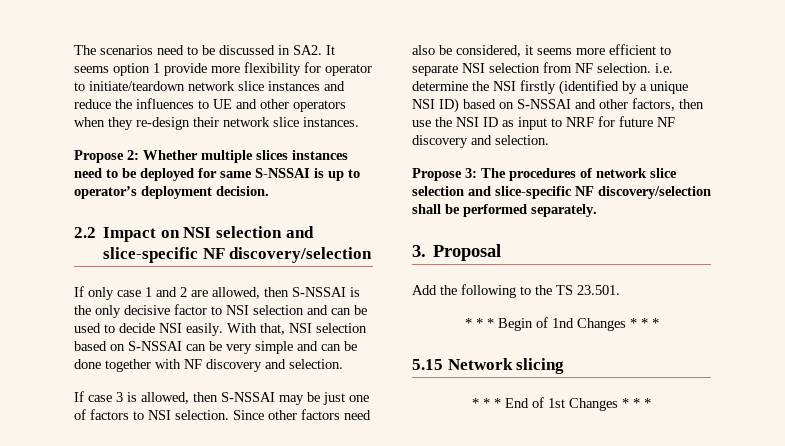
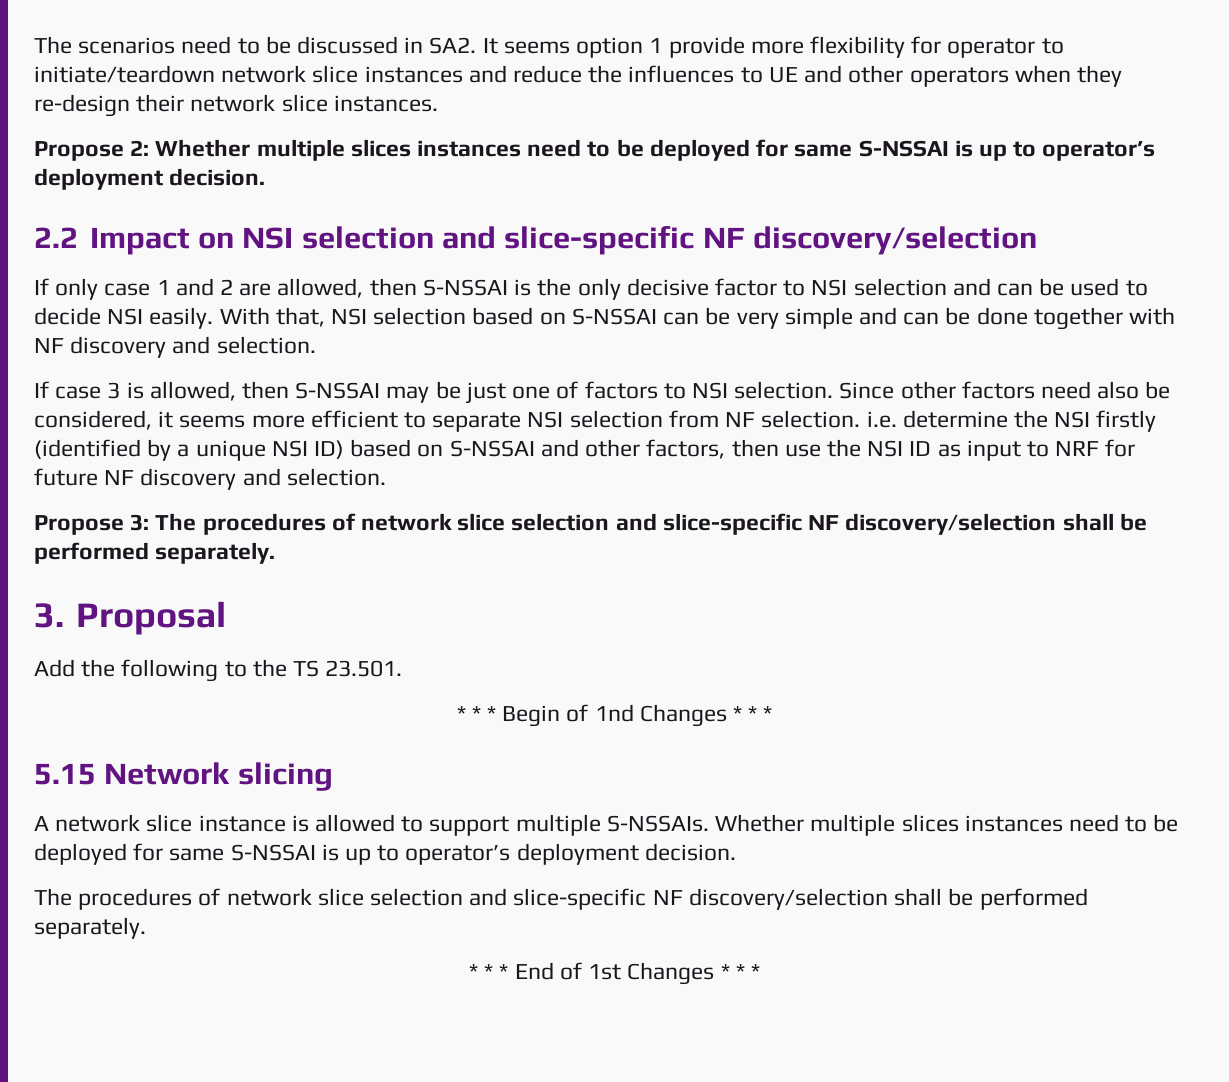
+ A network slice instance is allowed to support multiple S-NSSAIs. Whether multiple slices instances need to be deployed for same S-NSSAI is up to operator’s deployment decision.
+ The procedures of network slice selection and slice-specific NF discovery/selection shall be performed separately.

